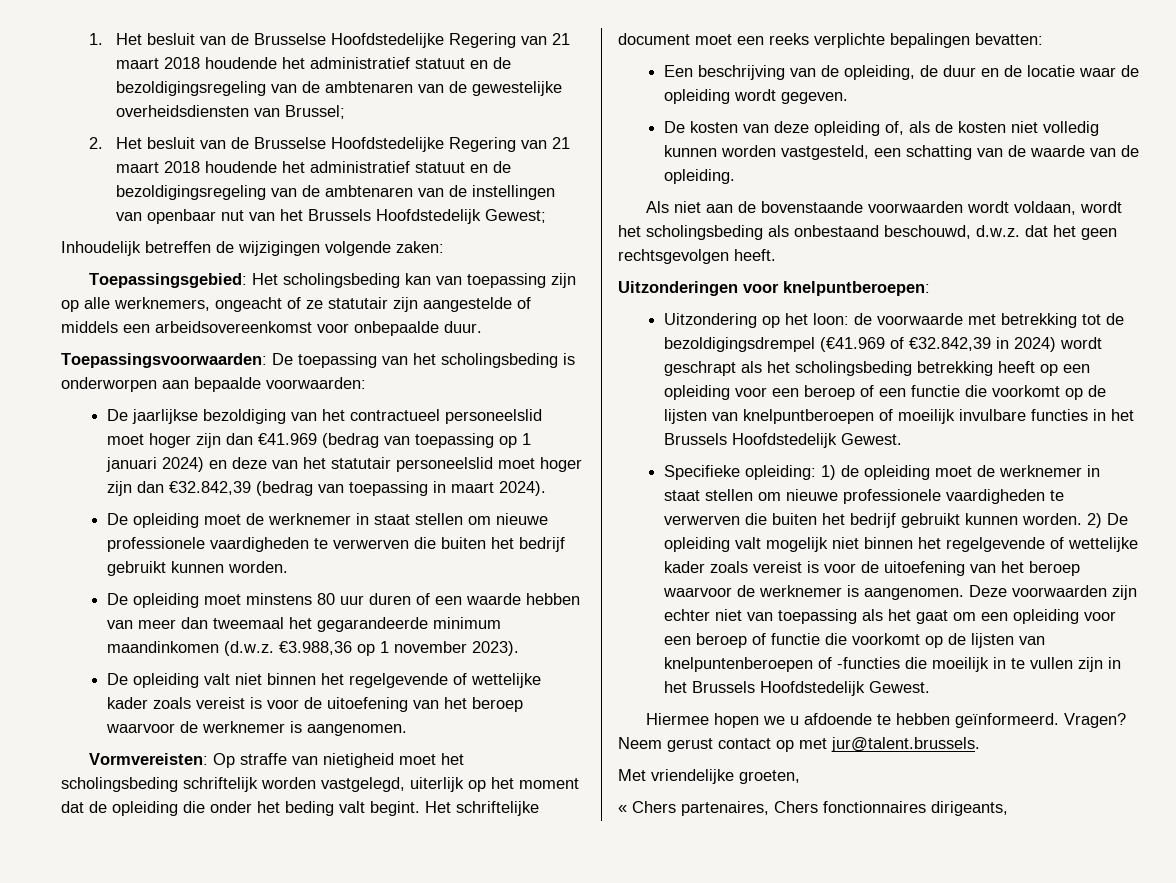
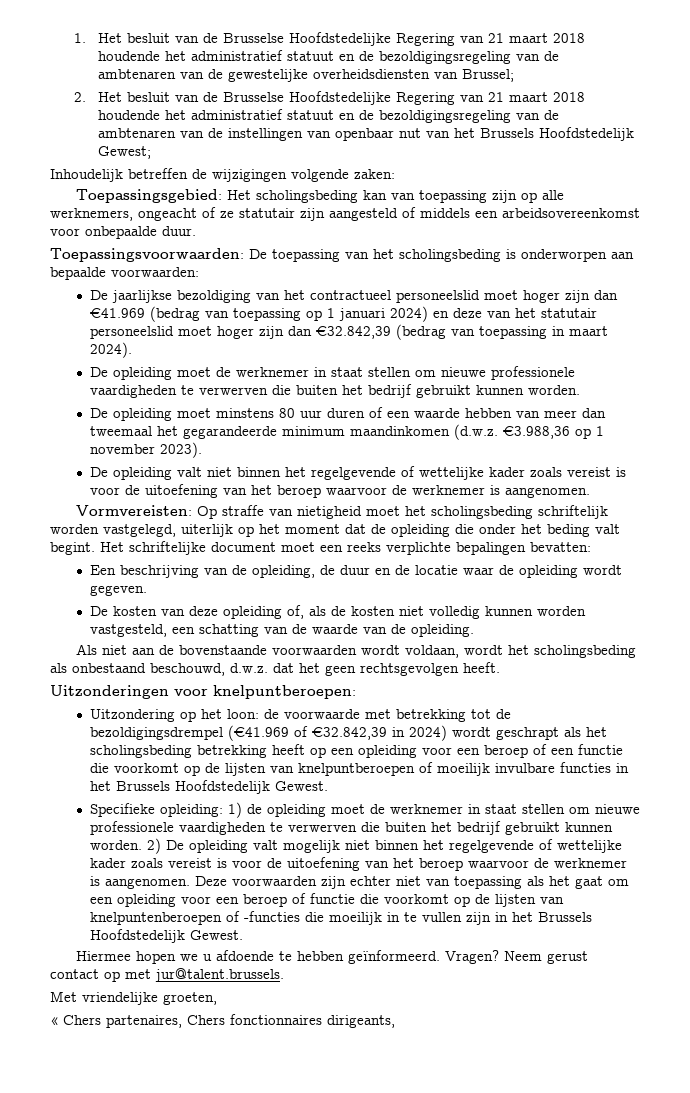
- Toepassingsgebied: Het scholingsbeding kan van toepassing zijn op alle werknemers, ongeacht of ze statutair zijn aangestelde of middels een arbeidsovereenkomst voor onbepaalde duur.
+ Toepassingsgebied: Het scholingsbeding kan van toepassing zijn op alle werknemers, ongeacht of ze statutair zijn aangesteld of middels een arbeidsovereenkomst voor onbepaalde duur.

